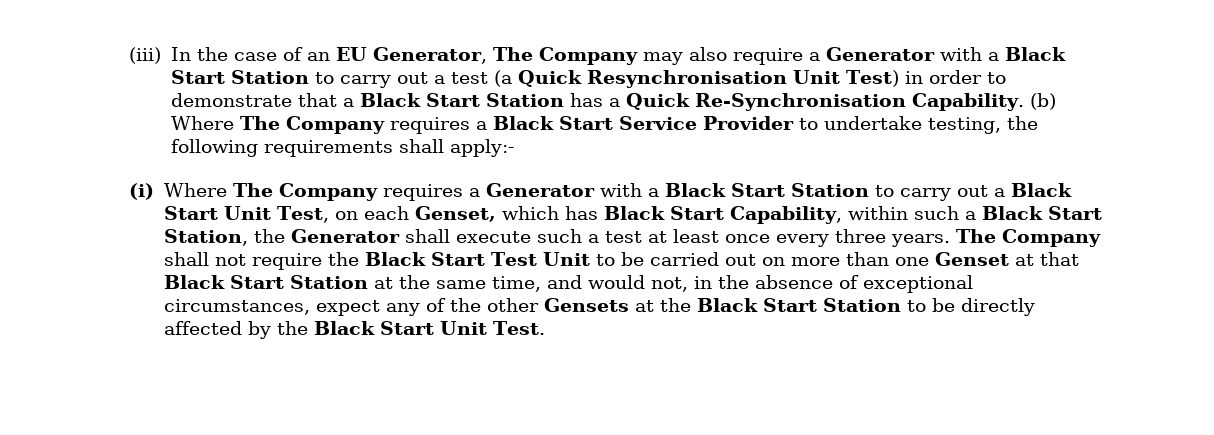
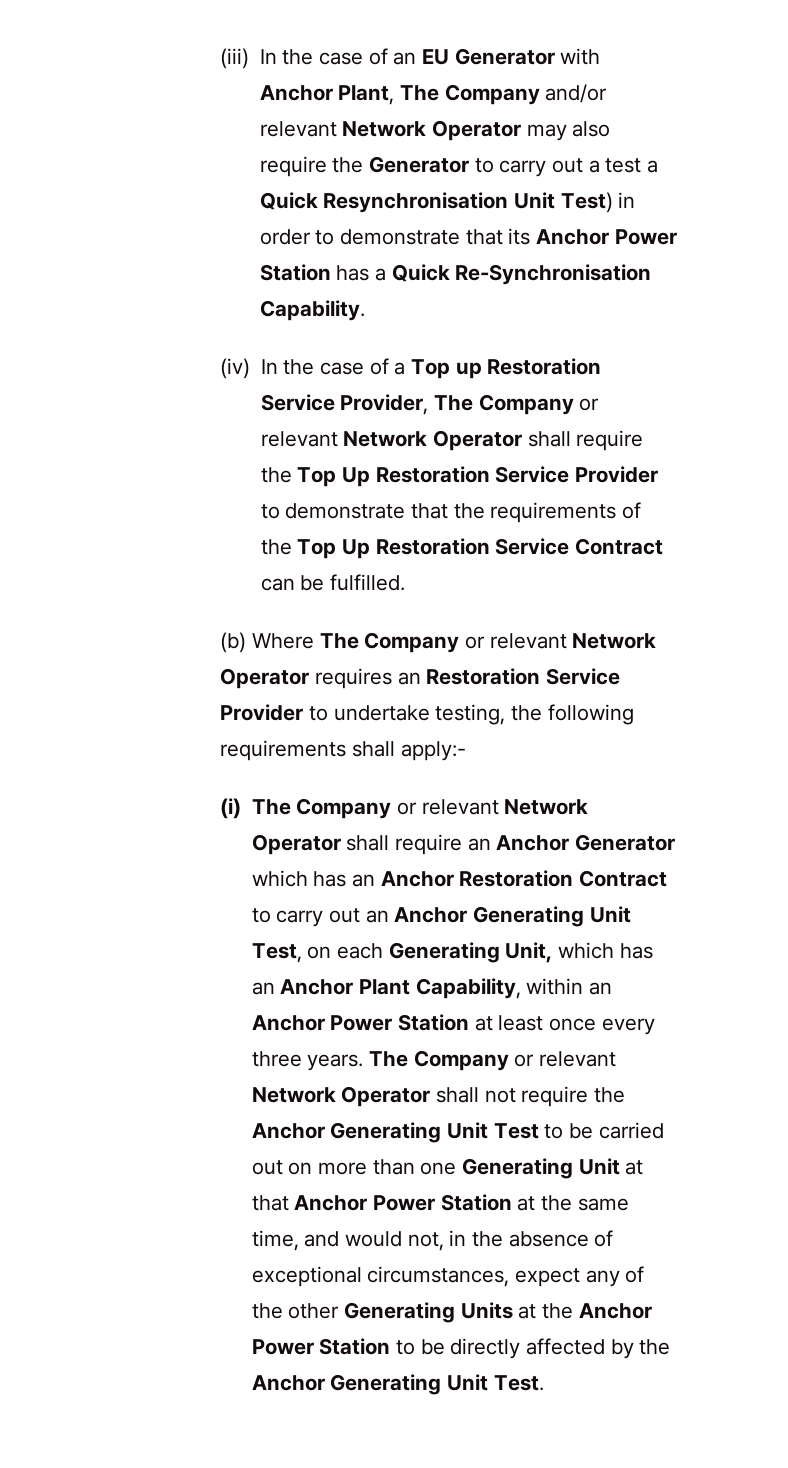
- (iii) In the case of an EU Generator, The Company may also require a Generator with a Black Start Station to carry out a test (a Quick Resynchronisation Unit Test) in order to demonstrate that a Black Start Station has a Quick Re-Synchronisation Capability. (b) Where The Company requires a Black Start Service Provider to undertake testing, the following requirements shall apply:-
+ (iii) In the case of an EU Generator with Anchor Plant, The Company and/or relevant Network Operator may also require the Generator to carry out a test a Quick Resynchronisation Unit Test) in order to demonstrate that its Anchor Power Station has a Quick Re-Synchronisation Capability.
+ (iv) In the case of a Top up Restoration Service Provider, The Company or relevant Network Operator shall require the Top Up Restoration Service Provider to demonstrate that the requirements of the Top Up Restoration Service Contract can be fulfilled.
+ (b) Where The Company or relevant Network Operator requires an Restoration Service Provider to undertake testing, the following requirements shall apply:-
- (i) Where The Company requires a Generator with a Black Start Station to carry out a Black Start Unit Test, on each Genset, which has Black Start Capability, within such a Black Start Station, the Generator shall execute such a test at least once every three years.
+ (i) The Company or relevant Network Operator shall require an Anchor Generator which has an Anchor Restoration Contract to carry out an Anchor Generating Unit Test, on each Generating Unit, which has an Anchor Plant Capability, within an Anchor Power Station at least once every three years.
- The Company shall not require the Black Start Test Unit to be carried out on more than one Genset at that Black Start Station at the same time, and would not, in the absence of exceptional circumstances, expect any of the other Gensets at the Black Start Station to be directly affected by the Black Start Unit Test.
+ The Company or relevant Network Operator shall not require the Anchor Generating Unit Test to be carried out on more than one Generating Unit at that Anchor Power Station at the same time, and would not, in the absence of exceptional circumstances, expect any of the other Generating Units at the Anchor Power Station to be directly affected by the Anchor Generating Unit Test.

